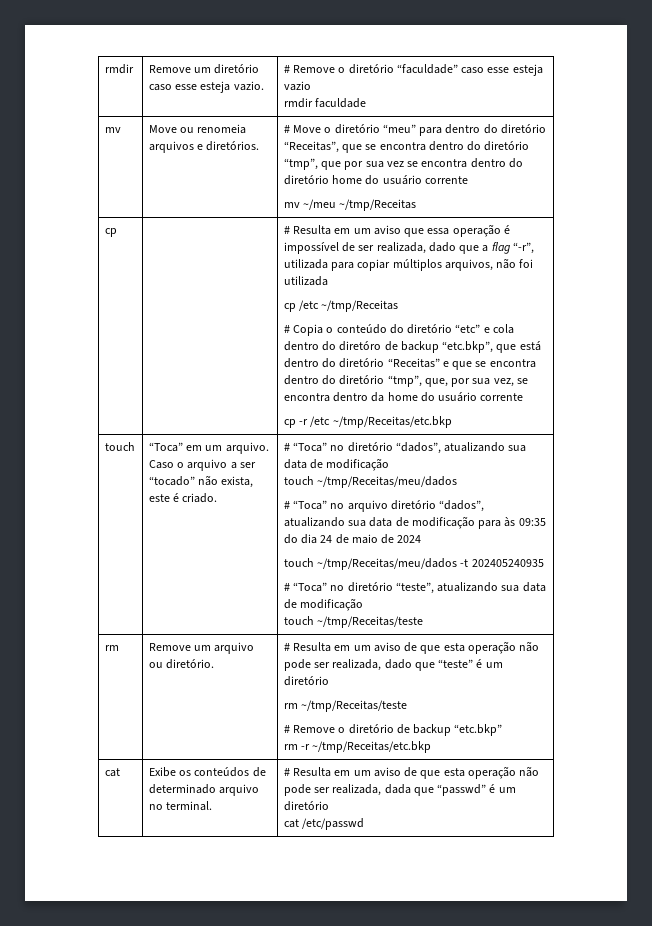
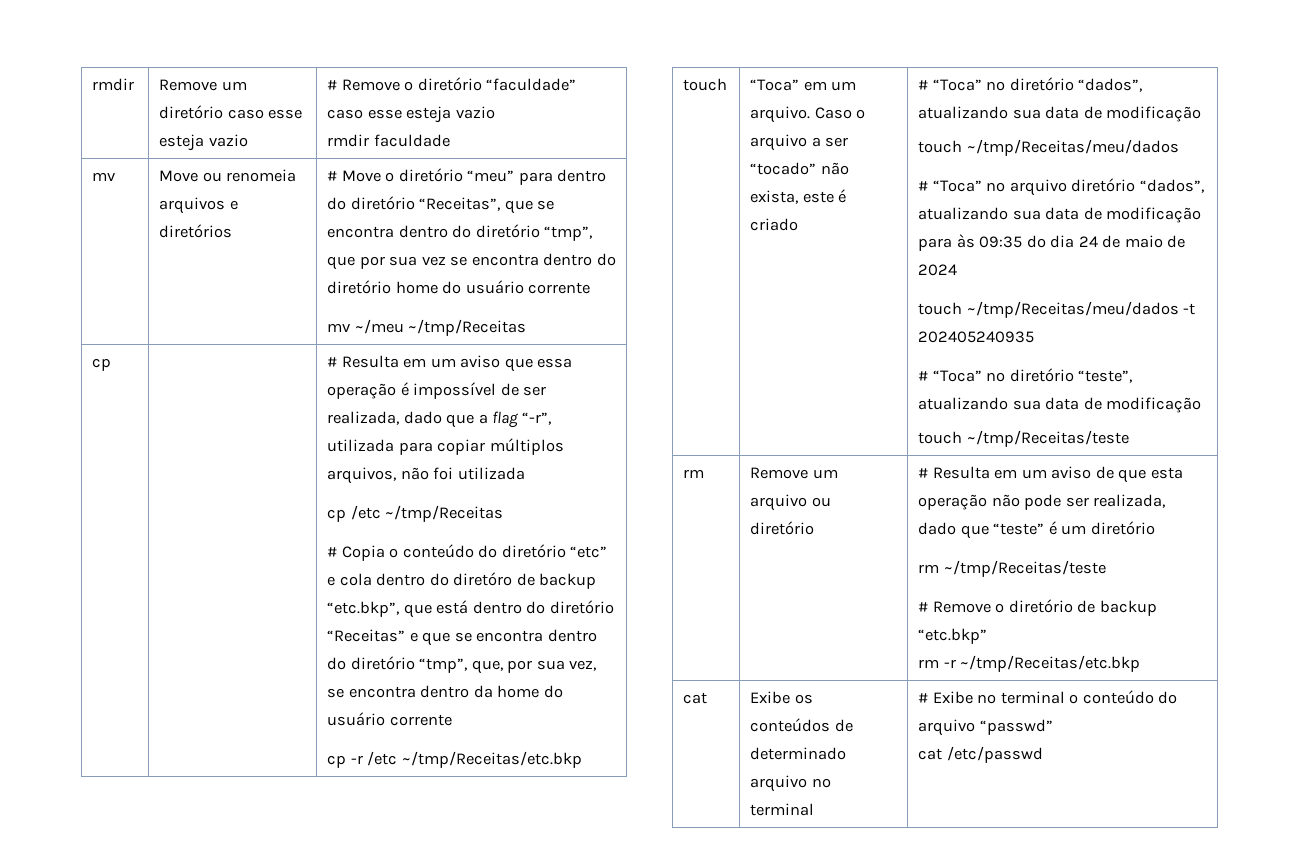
- rmdir | Remove um diretório caso esse esteja vazio. | # Remove o diretório “faculdade” caso esse esteja vazio
+ rmdir | Remove um diretório caso esse esteja vazio | # Remove o diretório “faculdade” caso esse esteja vazio
- mv | Move ou renomeia arquivos e diretórios. | # Move o diretório “meu” para dentro do diretório “Receitas”, que se encontra dentro do diretório “tmp”, que por sua vez se encontra dentro do diretório home do usuário corrente
+ mv | Move ou renomeia arquivos e diretórios | # Move o diretório “meu” para dentro do diretório “Receitas”, que se encontra dentro do diretório “tmp”, que por sua vez se encontra dentro do diretório home do usuário corrente
- Caso o arquivo a ser “tocado” não exista, este é criado.
+ Caso o arquivo a ser “tocado” não exista, este é criado
- rm | Remove um arquivo ou diretório. | # Resulta em um aviso de que esta operação não pode ser realizada, dado que “teste” é um diretório
+ rm | Remove um arquivo ou diretório | # Resulta em um aviso de que esta operação não pode ser realizada, dado que “teste” é um diretório
- cat | Exibe os conteúdos de determinado arquivo no terminal. | # Resulta em um aviso de que esta operação não pode ser realizada, dada que “passwd” é um diretório
+ cat | Exibe os conteúdos de determinado arquivo no terminal | # Exibe no terminal o conteúdo do arquivo “passwd”

